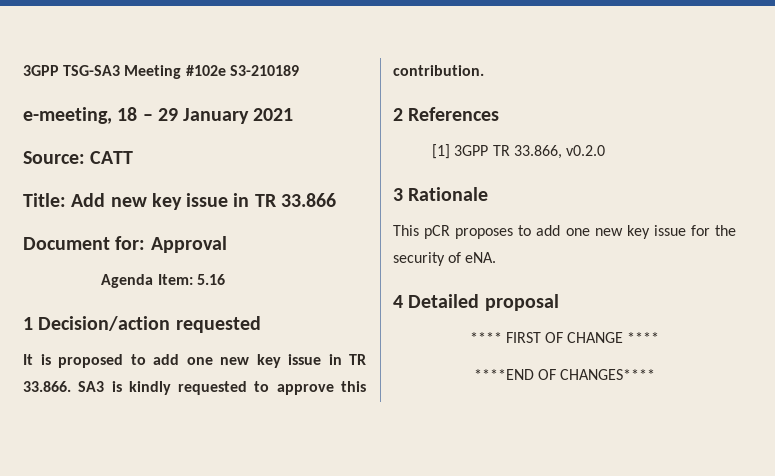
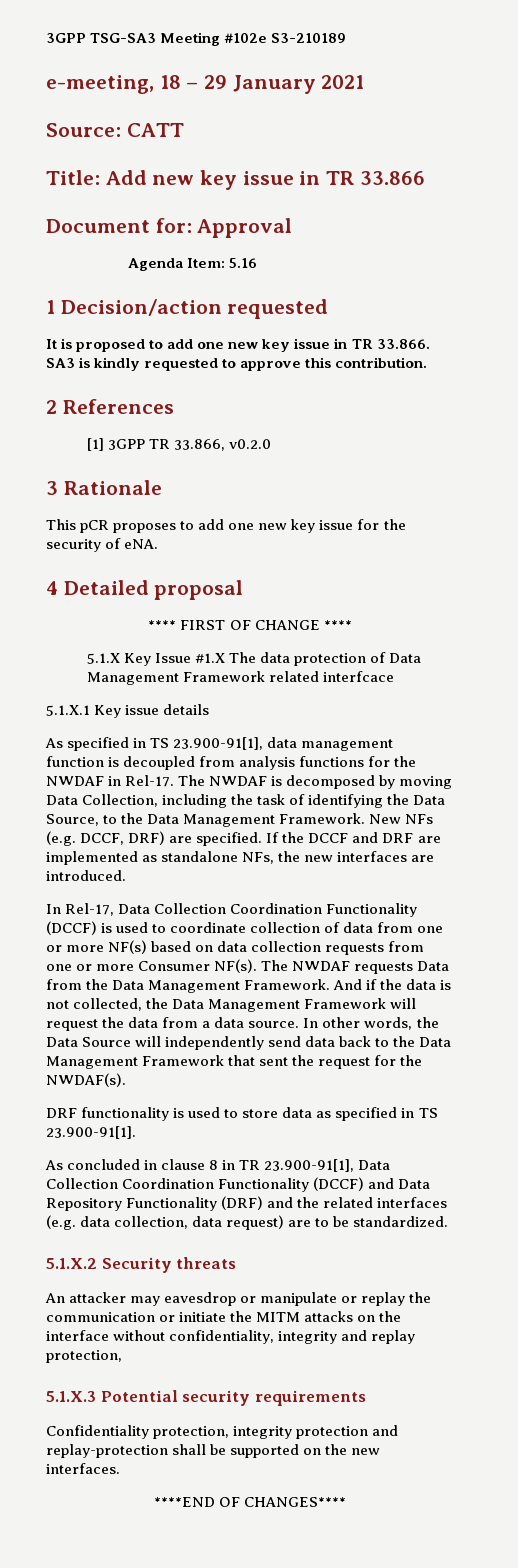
+ 5.1.X Key Issue #1.X The data protection of Data Management Framework related interfcace
+ 5.1.X.1 Key issue details
+ As specified in TS 23.900-91[1], data management function is decoupled from analysis functions for the NWDAF in Rel-17. The NWDAF is decomposed by moving Data Collection, including the task of identifying the Data Source, to the Data Management Framework. New NFs (e.g. DCCF, DRF) are specified. If the DCCF and DRF are implemented as standalone NFs, the new interfaces are introduced.
+ In Rel-17, Data Collection Coordination Functionality (DCCF) is used to coordinate collection of data from one or more NF(s) based on data collection requests from one or more Consumer NF(s). The NWDAF requests Data from the Data Management Framework. And if the data is not collected, the Data Management Framework will request the data from a data source. In other words, the Data Source will independently send data back to the Data Management Framework that sent the request for the NWDAF(s).
+ DRF functionality is used to store data as specified in TS 23.900-91[1].
+ As concluded in clause 8 in TR 23.900-91[1], Data Collection Coordination Functionality (DCCF) and Data Repository Functionality (DRF) and the related interfaces (e.g. data collection, data request) are to be standardized.
+ 5.1.X.2 Security threats
+ An attacker may eavesdrop or manipulate or replay the communication or initiate the MITM attacks on the interface without confidentiality, integrity and replay protection,
+ 5.1.X.3 Potential security requirements
+ Confidentiality protection, integrity protection and replay-protection shall be supported on the new interfaces.

